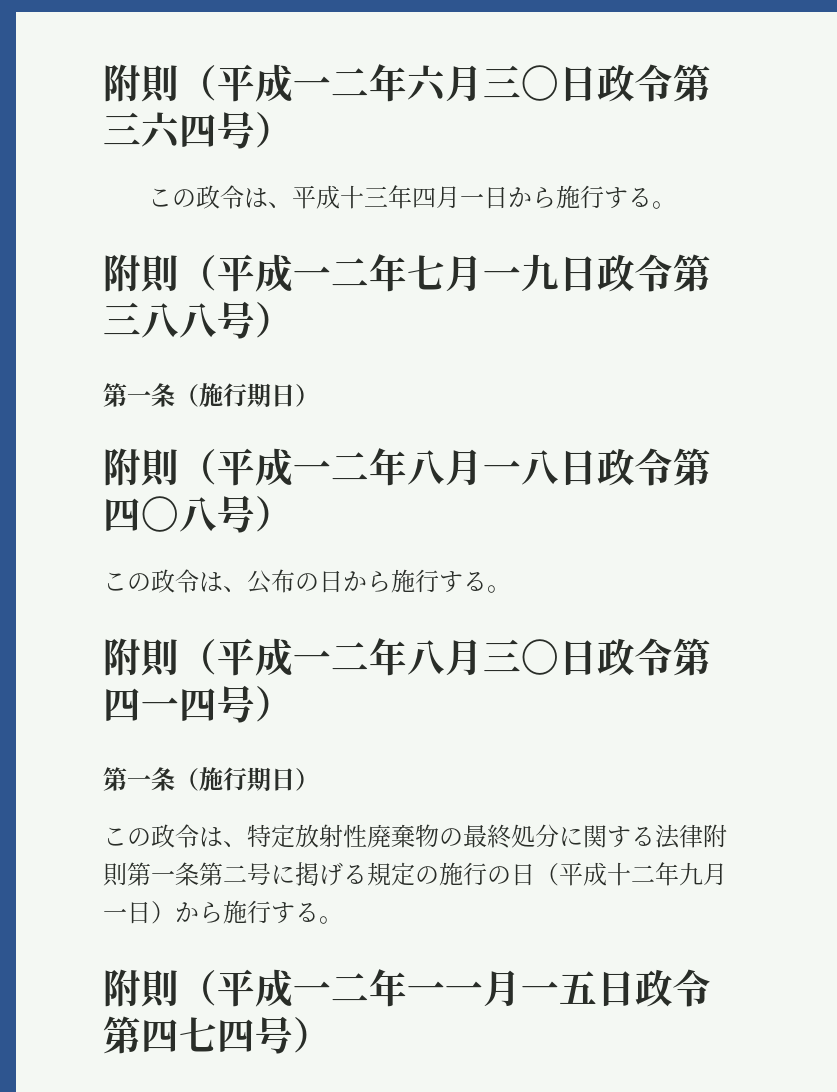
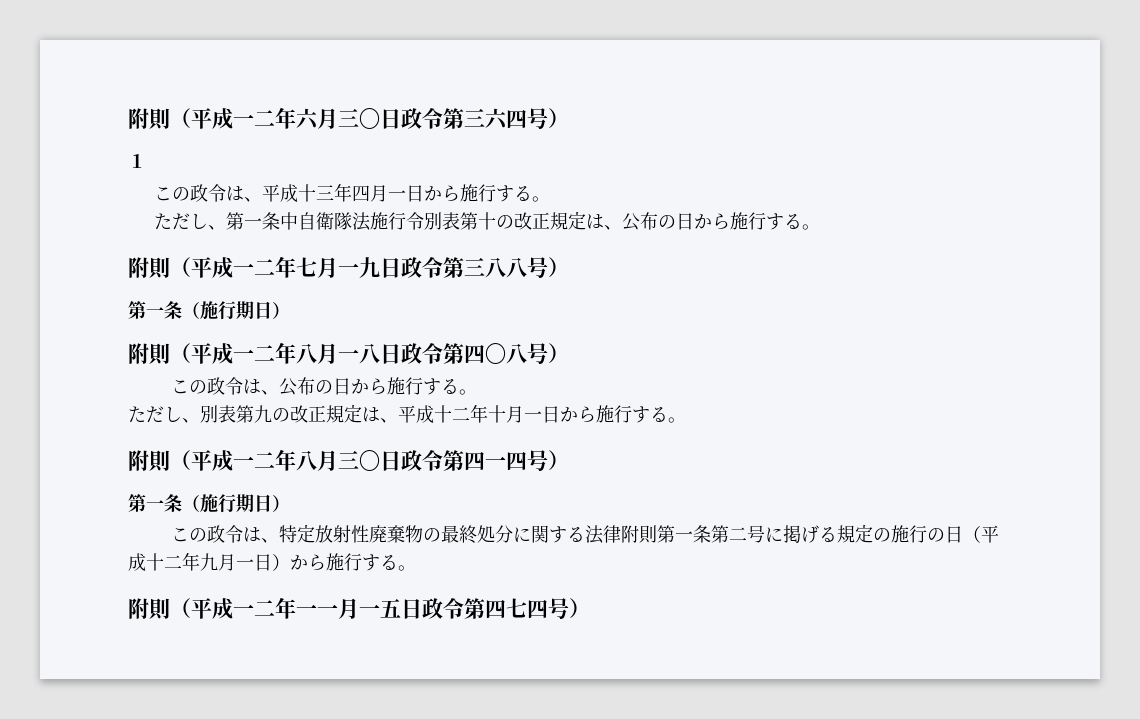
+ １
+ ただし、第一条中自衛隊法施行令別表第十の改正規定は、公布の日から施行する。
+ ただし、別表第九の改正規定は、平成十二年十月一日から施行する。

